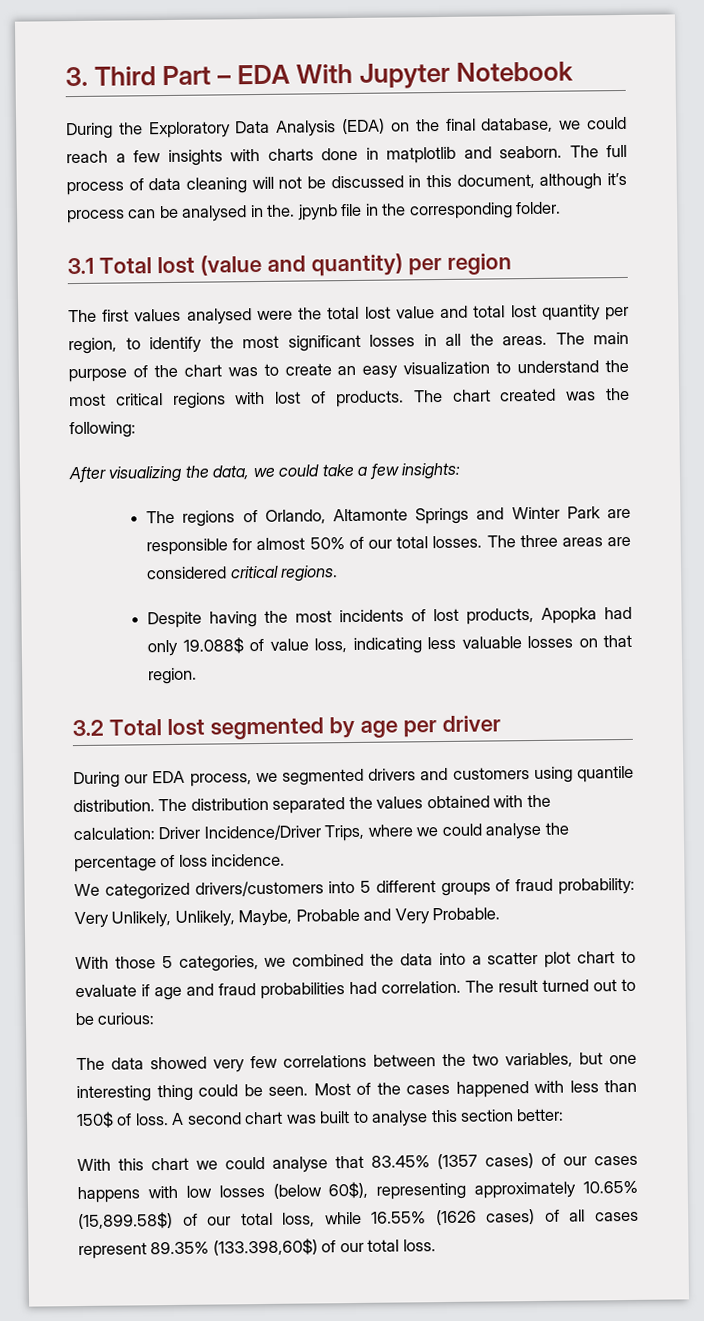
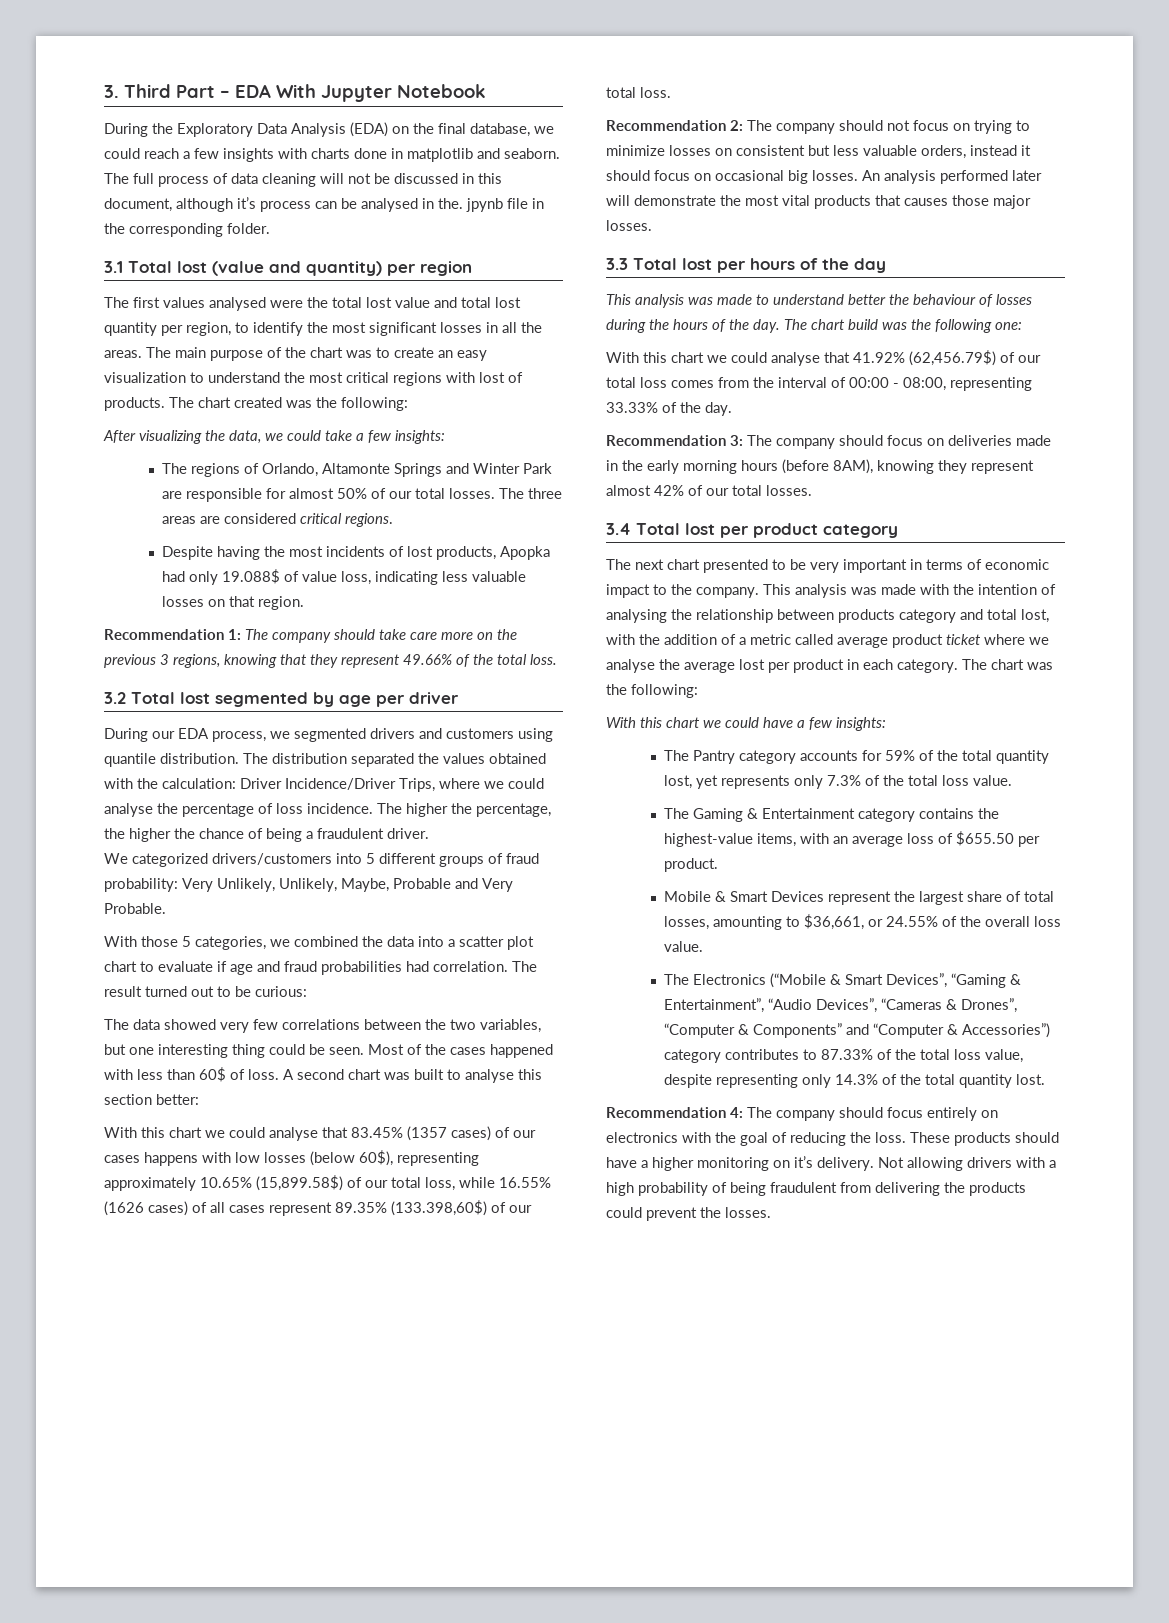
+ Recommendation 1: The company should take care more on the previous 3 regions, knowing that they represent 49.66% of the total loss.
+ The higher the percentage, the higher the chance of being a fraudulent driver.
- Most of the cases happened with less than 150$ of loss.
+ Most of the cases happened with less than 60$ of loss.
+ Recommendation 2: The company should not focus on trying to minimize losses on consistent but less valuable orders, instead it should focus on occasional big losses. An analysis performed later will demonstrate the most vital products that causes those major losses.
+ 3.3 Total lost per hours of the day
+ This analysis was made to understand better the behaviour of losses during the hours of the day. The chart build was the following one:
+ With this chart we could analyse that 41.92% (62,456.79$) of our total loss comes from the interval of 00:00 - 08:00, representing 33.33% of the day.
+ Recommendation 3: The company should focus on deliveries made in the early morning hours (before 8AM), knowing they represent almost 42% of our total losses.
+ 3.4 Total lost per product category
+ The next chart presented to be very important in terms of economic impact to the company. This analysis was made with the intention of analysing the relationship between products category and total lost, with the addition of a metric called average product ticket where we analyse the average lost per product in each category. The chart was the following:
+ With this chart we could have a few insights:
+ The Pantry category accounts for 59% of the total quantity lost, yet represents only 7.3% of the total loss value.
+ The Gaming & Entertainment category contains the highest-value items, with an average loss of $655.50 per product.
+ Mobile & Smart Devices represent the largest share of total losses, amounting to $36,661, or 24.55% of the overall loss value.
+ The Electronics (“Mobile & Smart Devices”, “Gaming & Entertainment”, “Audio Devices”, “Cameras & Drones”, “Computer & Components” and “Computer & Accessories”) category contributes to 87.33% of the total loss value, despite representing only 14.3% of the total quantity lost.
+ Recommendation 4: The company should focus entirely on electronics with the goal of reducing the loss. These products should have a higher monitoring on it’s delivery. Not allowing drivers with a high probability of being fraudulent from delivering the products could prevent the losses.

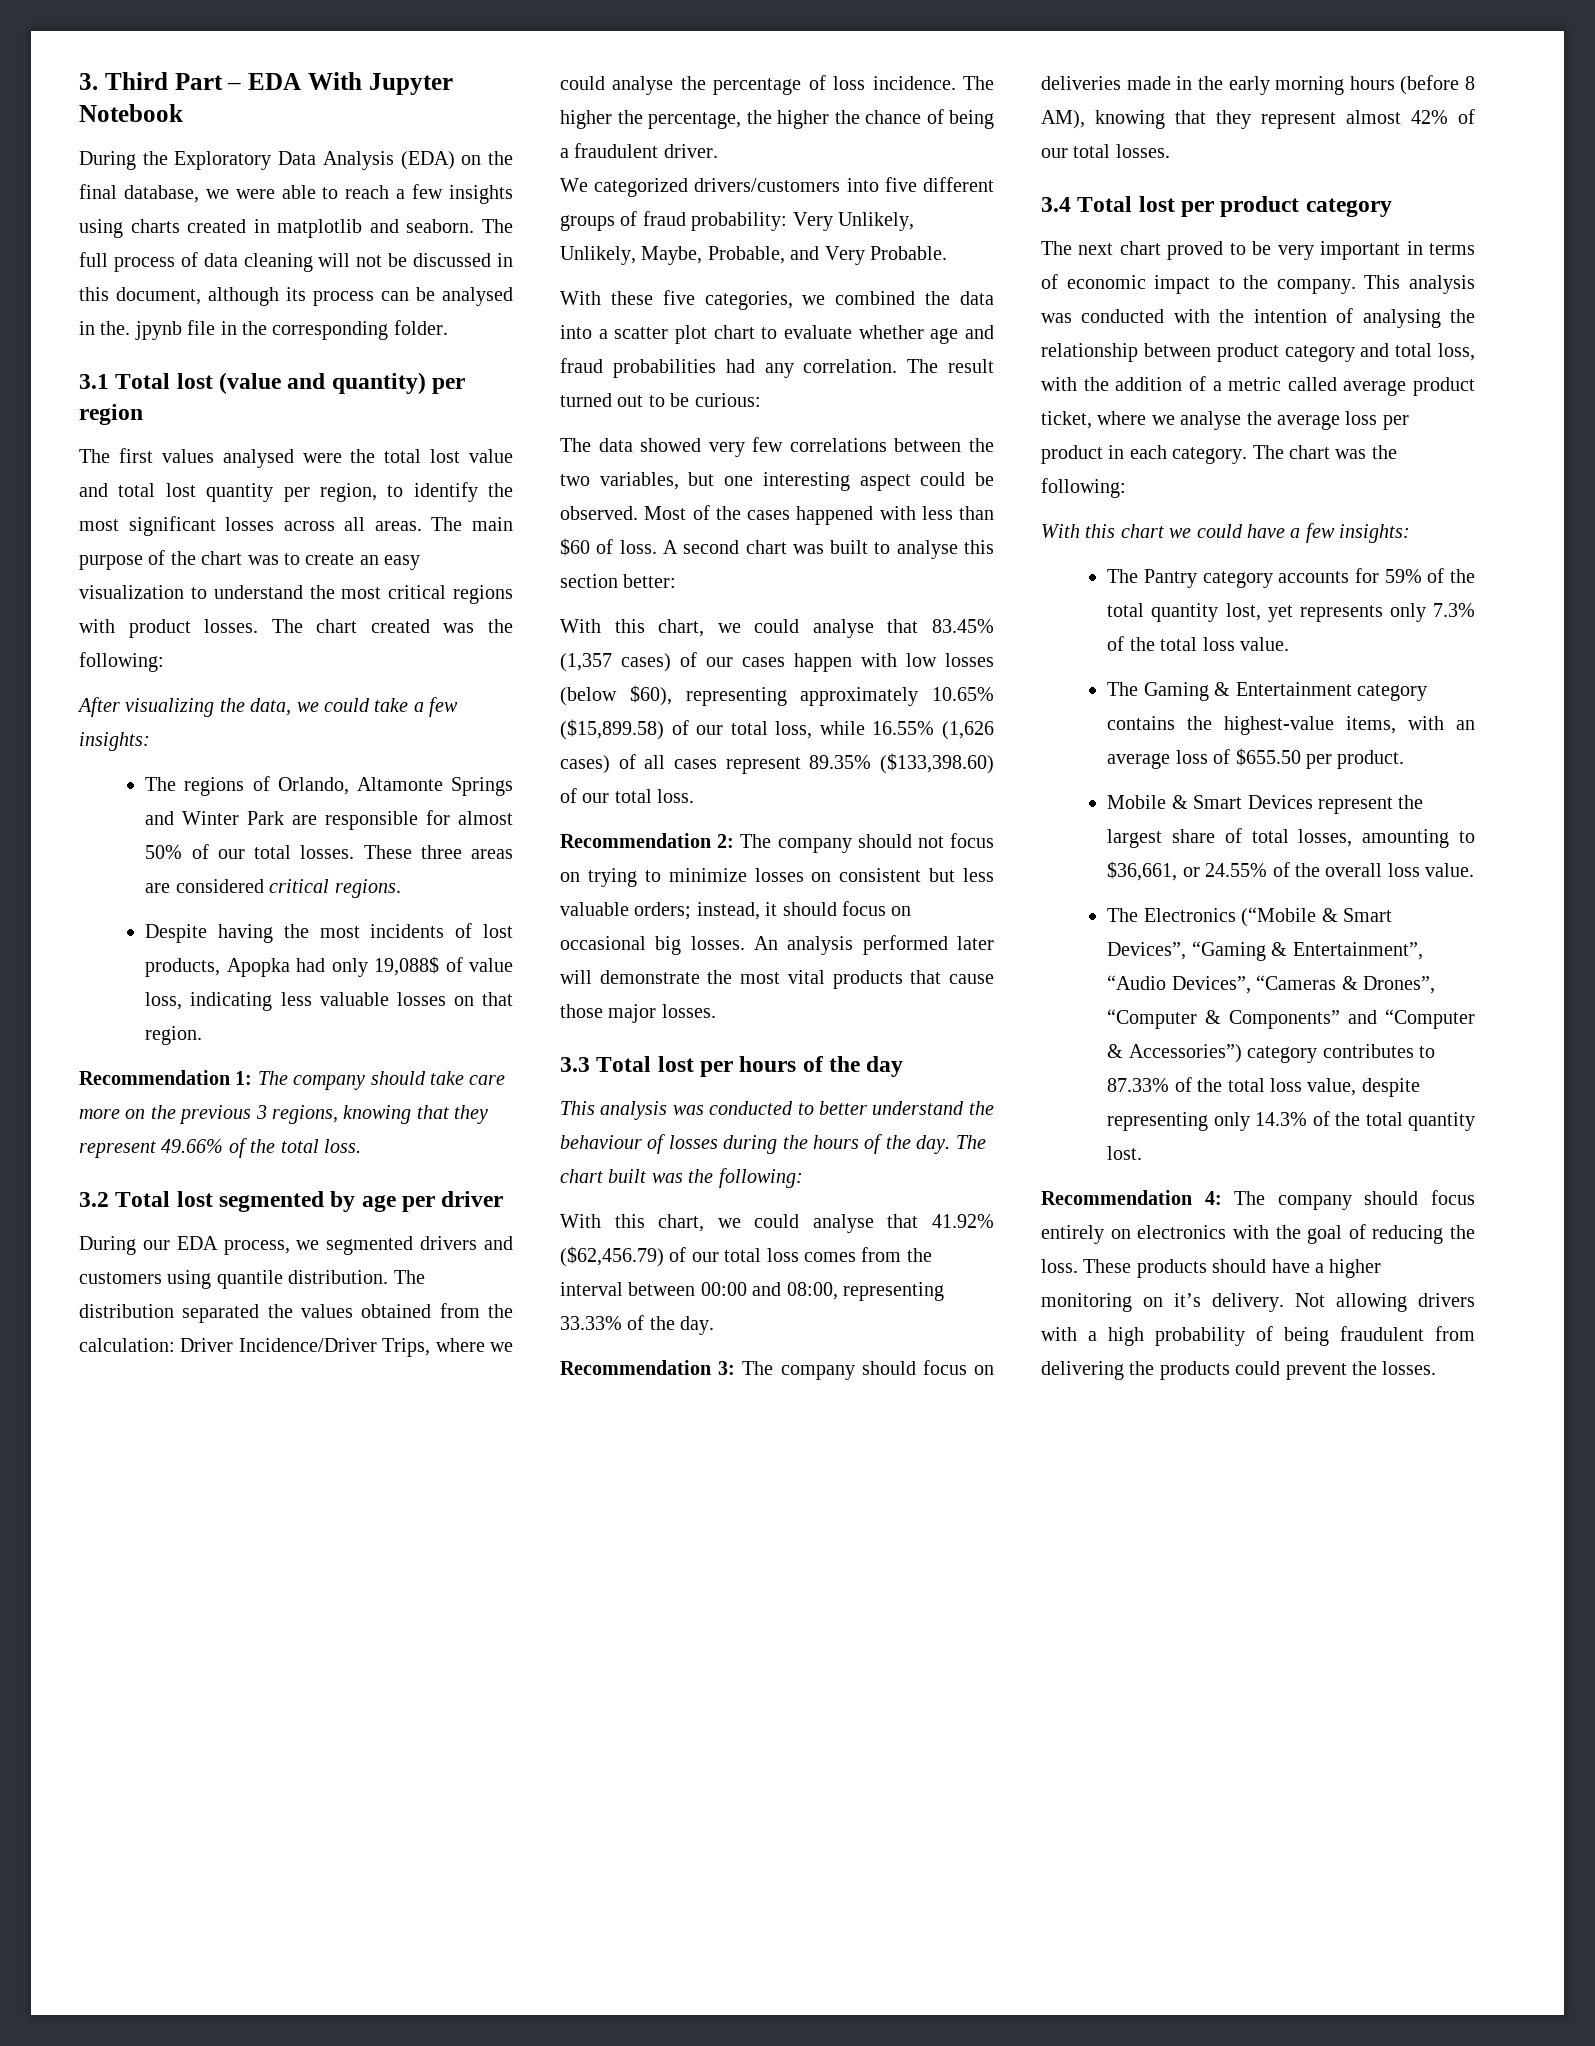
- During the Exploratory Data Analysis (EDA) on the final database, we could reach a few insights with charts done in matplotlib and seaborn.
+ During the Exploratory Data Analysis (EDA) on the final database, we were able to reach a few insights using charts created in matplotlib and seaborn.
- The full process of data cleaning will not be discussed in this document, although it’s process can be analysed in the. jpynb file in the corresponding folder.
+ The full process of data cleaning will not be discussed in this document, although its process can be analysed in the. jpynb file in the corresponding folder.
- The first values analysed were the total lost value and total lost quantity per region, to identify the most significant losses in all the areas.
+ The first values analysed were the total lost value and total lost quantity per region, to identify the most significant losses across all areas.
- The main purpose of the chart was to create an easy visualization to understand the most critical regions with lost of products.
+ The main purpose of the chart was to create an easy visualization to understand the most critical regions with product losses.
- The three areas are considered critical regions.
+ These three areas are considered critical regions.
- Despite having the most incidents of lost products, Apopka had only 19.088$ of value loss, indicating less valuable losses on that region.
+ Despite having the most incidents of lost products, Apopka had only 19,088$ of value loss, indicating less valuable losses on that region.
- The distribution separated the values obtained with the calculation: Driver Incidence/Driver Trips, where we could analyse the percentage of loss incidence.
+ The distribution separated the values obtained from the calculation: Driver Incidence/Driver Trips, where we could analyse the percentage of loss incidence.
- We categorized drivers/customers into 5 different groups of fraud probability: Very Unlikely, Unlikely, Maybe, Probable and Very Probable.
+ We categorized drivers/customers into five different groups of fraud probability: Very Unlikely, Unlikely, Maybe, Probable, and Very Probable.
- With those 5 categories, we combined the data into a scatter plot chart to evaluate if age and fraud probabilities had correlation.
+ With these five categories, we combined the data into a scatter plot chart to evaluate whether age and fraud probabilities had any correlation.
- The data showed very few correlations between the two variables, but one interesting thing could be seen.
+ The data showed very few correlations between the two variables, but one interesting aspect could be observed.
- Most of the cases happened with less than 60$ of loss.
+ Most of the cases happened with less than $60 of loss.
- With this chart we could analyse that 83.45% (1357 cases) of our cases happens with low losses (below 60$), representing approximately 10.65% (15,899.58$) of our total loss, while 16.55% (1626 cases) of all cases represent 89.35% (133.398,60$) of our total loss.
+ With this chart, we could analyse that 83.45% (1,357 cases) of our cases happen with low losses (below $60), representing approximately 10.65% ($15,899.58) of our total loss, while 16.55% (1,626 cases) of all cases represent 89.35% ($133,398.60) of our total loss.
- Recommendation 2: The company should not focus on trying to minimize losses on consistent but less valuable orders, instead it should focus on occasional big losses.
+ Recommendation 2: The company should not focus on trying to minimize losses on consistent but less valuable orders; instead, it should focus on occasional big losses.
- An analysis performed later will demonstrate the most vital products that causes those major losses.
+ An analysis performed later will demonstrate the most vital products that cause those major losses.
- This analysis was made to understand better the behaviour of losses during the hours of the day.
+ This analysis was conducted to better understand the behaviour of losses during the hours of the day.
- The chart build was the following one:
- With this chart we could analyse that 41.92% (62,456.79$) of our total loss comes from the interval of 00:00 - 08:00, representing 33.33% of the day.
+ The chart built was the following:
+ With this chart, we could analyse that 41.92% ($62,456.79) of our total loss comes from the interval between 00:00 and 08:00, representing 33.33% of the day.
- Recommendation 3: The company should focus on deliveries made in the early morning hours (before 8AM), knowing they represent almost 42% of our total losses.
+ Recommendation 3: The company should focus on deliveries made in the early morning hours (before 8 AM), knowing that they represent almost 42% of our total losses.
- The next chart presented to be very important in terms of economic impact to the company.
+ The next chart proved to be very important in terms of economic impact to the company.
- This analysis was made with the intention of analysing the relationship between products category and total lost, with the addition of a metric called average product ticket where we analyse the average lost per product in each category.
+ This analysis was conducted with the intention of analysing the relationship between product category and total loss, with the addition of a metric called average product ticket, where we analyse the average loss per product in each category.

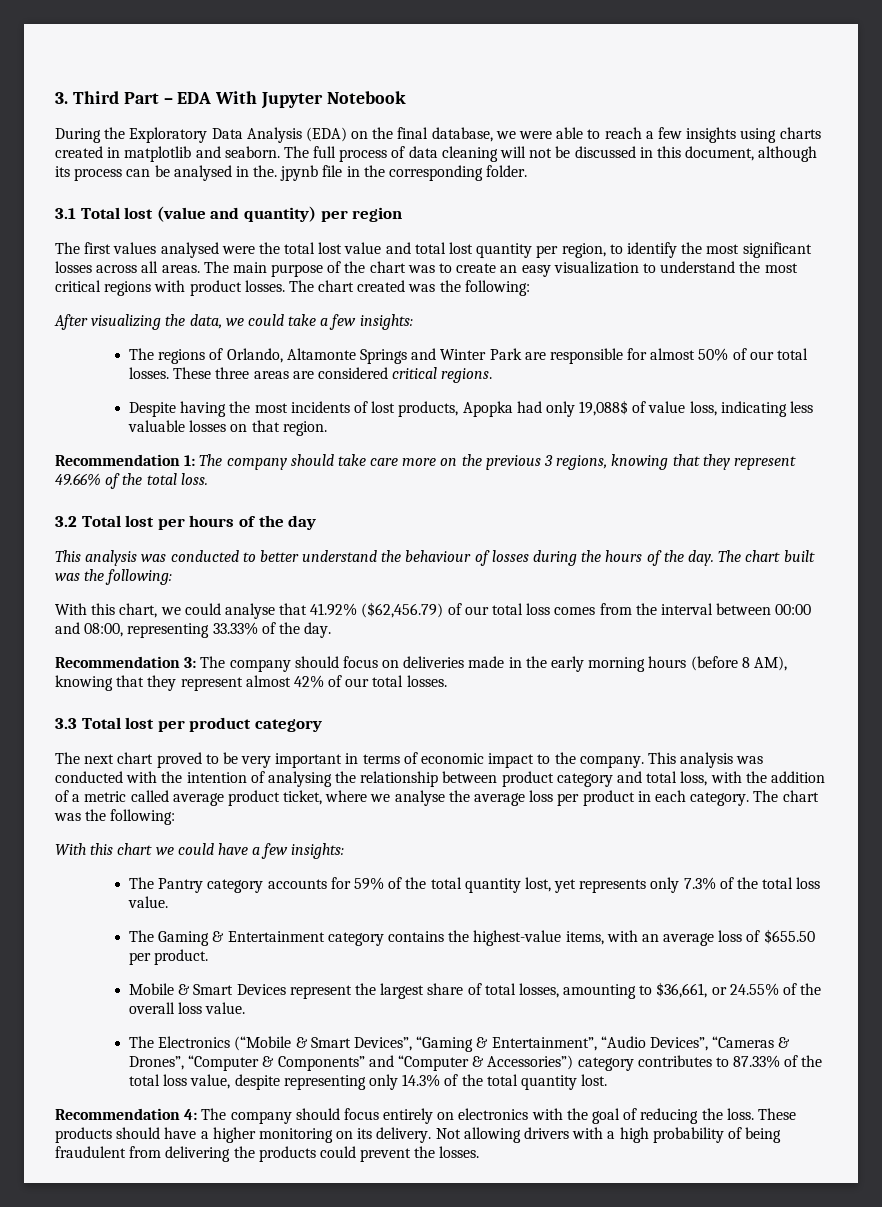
- 3.2 Total lost segmented by age per driver
- During our EDA process, we segmented drivers and customers using quantile distribution. The distribution separated the values obtained from the calculation: Driver Incidence/Driver Trips, where we could analyse the percentage of loss incidence. The higher the percentage, the higher the chance of being a fraudulent driver.
- We categorized drivers/customers into five different groups of fraud probability: Very Unlikely, Unlikely, Maybe, Probable, and Very Probable.
- With these five categories, we combined the data into a scatter plot chart to evaluate whether age and fraud probabilities had any correlation. The result turned out to be curious:
- The data showed very few correlations between the two variables, but one interesting aspect could be observed. Most of the cases happened with less than $60 of loss. A second chart was built to analyse this section better:
- With this chart, we could analyse that 83.45% (1,357 cases) of our cases happen with low losses (below $60), representing approximately 10.65% ($15,899.58) of our total loss, while 16.55% (1,626 cases) of all cases represent 89.35% ($133,398.60) of our total loss.
- Recommendation 2: The company should not focus on trying to minimize losses on consistent but less valuable orders; instead, it should focus on occasional big losses. An analysis performed later will demonstrate the most vital products that cause those major losses.
- 3.3 Total lost per hours of the day
+ 3.2 Total lost per hours of the day
- 3.4 Total lost per product category
+ 3.3 Total lost per product category
- These products should have a higher monitoring on it’s delivery.
+ These products should have a higher monitoring on its delivery.

